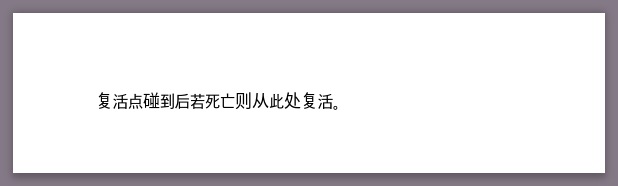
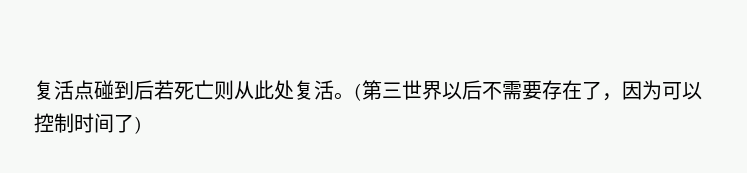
+ (第三世界以后不需要存在了，因为可以控制时间了)

